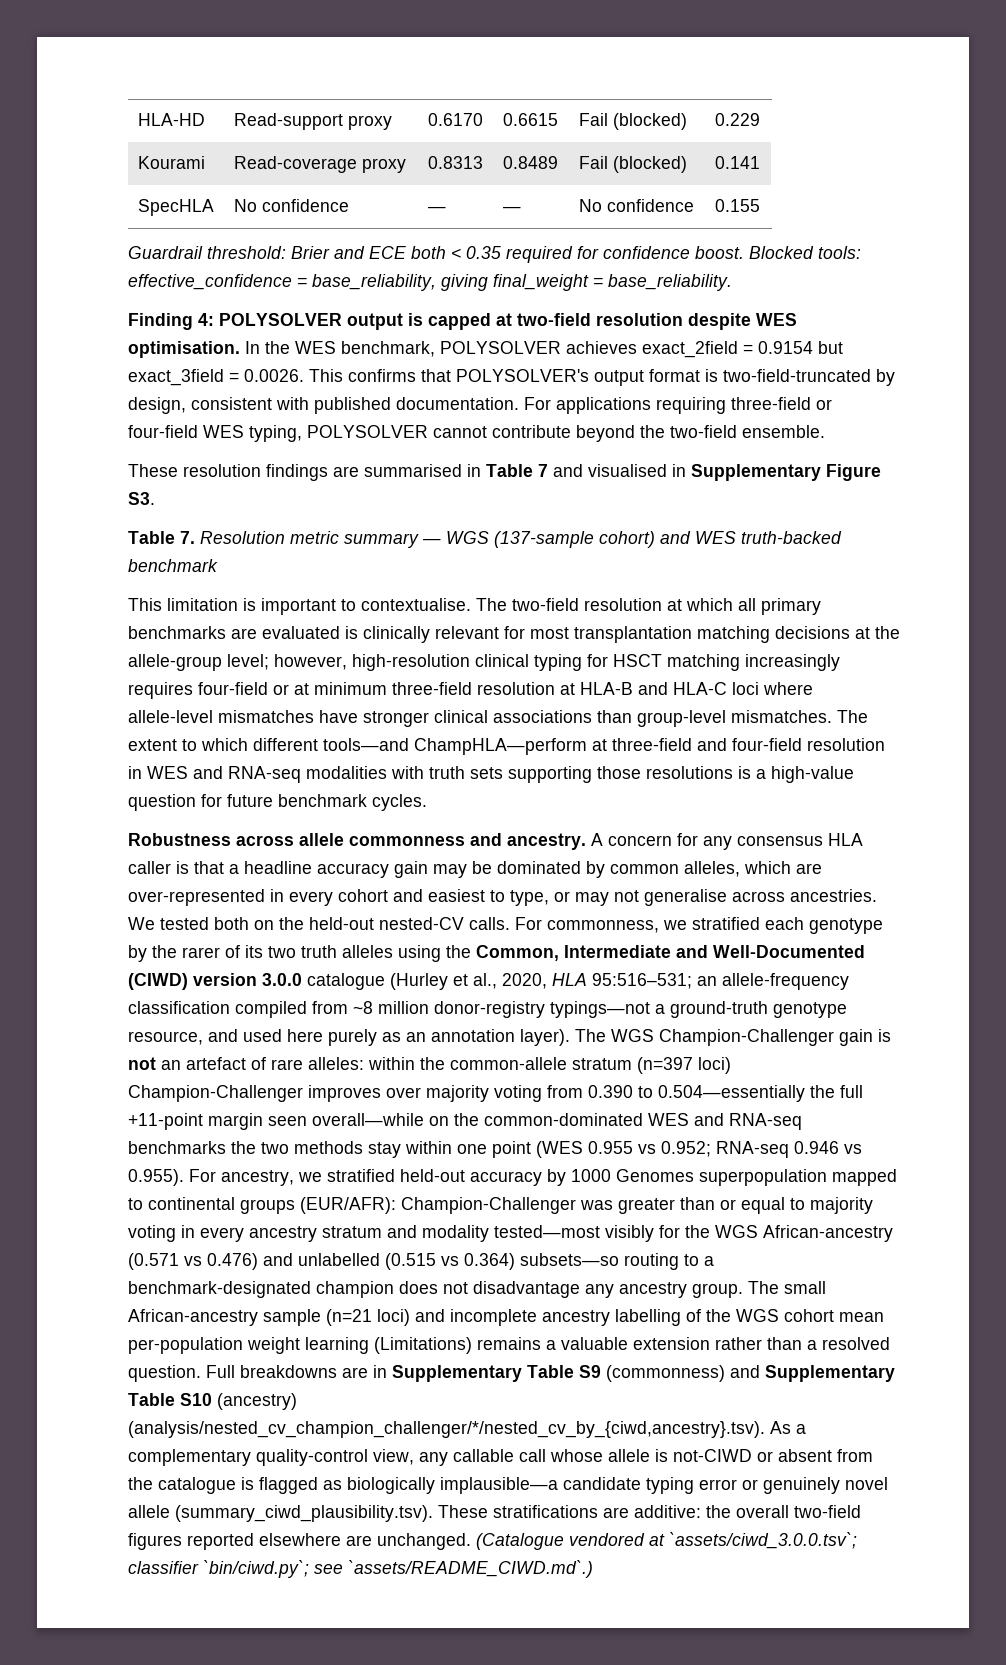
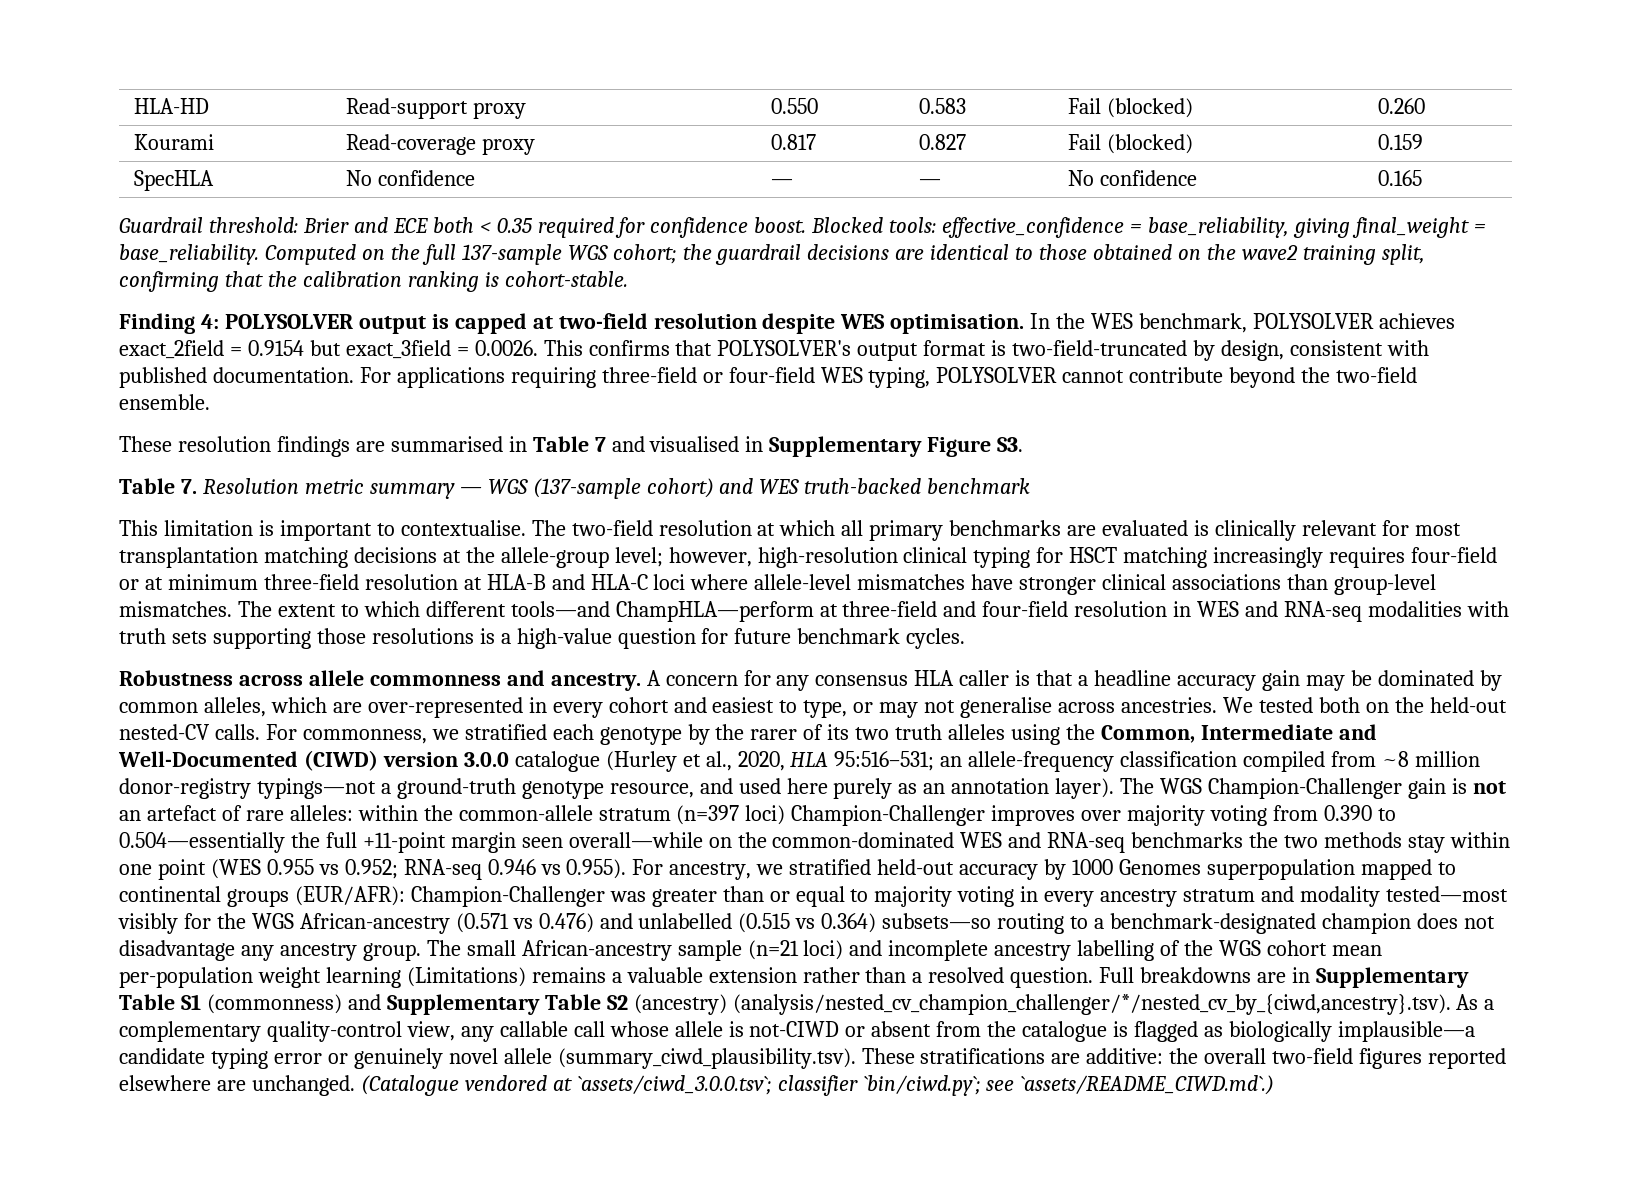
- HLA-HD | Read-support proxy | 0.6170 | 0.6615 | Fail (blocked) | 0.229
+ HLA-HD | Read-support proxy | 0.550 | 0.583 | Fail (blocked) | 0.260
- Kourami | Read-coverage proxy | 0.8313 | 0.8489 | Fail (blocked) | 0.141
+ Kourami | Read-coverage proxy | 0.817 | 0.827 | Fail (blocked) | 0.159
- SpecHLA | No confidence | — | — | No confidence | 0.155
+ SpecHLA | No confidence | — | — | No confidence | 0.165
+ Computed on the full 137-sample WGS cohort; the guardrail decisions are identical to those obtained on the wave2 training split, confirming that the calibration ranking is cohort-stable.
- Full breakdowns are in Supplementary Table S9 (commonness) and Supplementary Table S10 (ancestry) (analysis/nested_cv_champion_challenger/*/nested_cv_by_{ciwd,ancestry}.tsv). As a complementary quality-control view, any callable call whose allele is not-CIWD or absent from the catalogue is flagged as biologically implausible—a candidate typing error or genuinely novel allele (summary_ciwd_plausibility.tsv). These stratifications are additive: the overall two-field figures reported elsewhere are unchanged.
+ Full breakdowns are in Supplementary Table S1 (commonness) and Supplementary Table S2 (ancestry) (analysis/nested_cv_champion_challenger/*/nested_cv_by_{ciwd,ancestry}.tsv). As a complementary quality-control view, any callable call whose allele is not-CIWD or absent from the catalogue is flagged as biologically implausible—a candidate typing error or genuinely novel allele (summary_ciwd_plausibility.tsv). These stratifications are additive: the overall two-field figures reported elsewhere are unchanged.

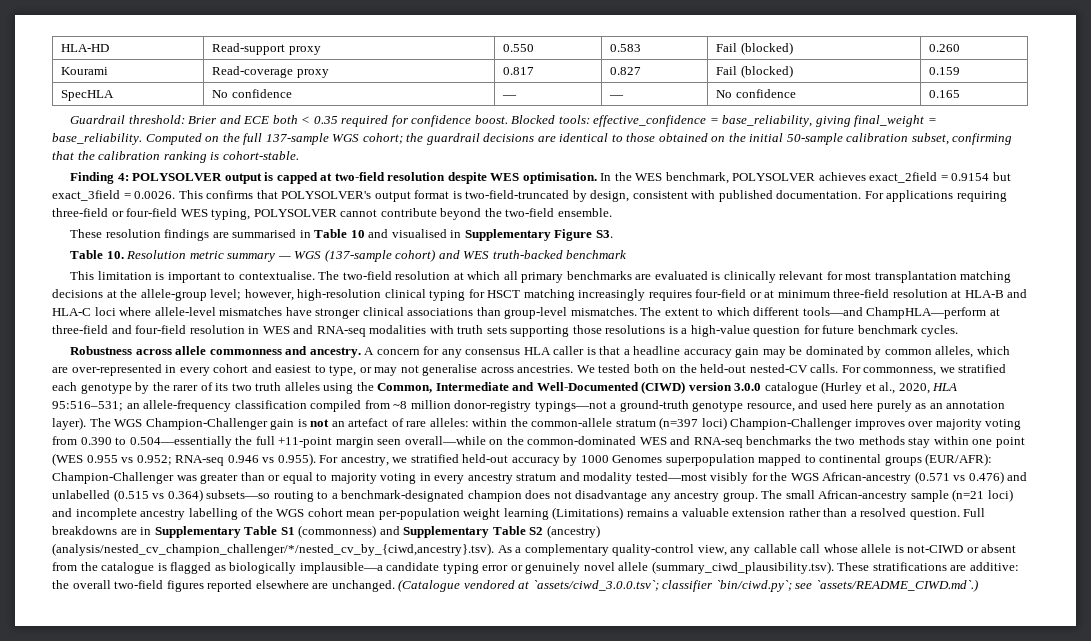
- Computed on the full 137-sample WGS cohort; the guardrail decisions are identical to those obtained on the wave2 training split, confirming that the calibration ranking is cohort-stable.
+ Computed on the full 137-sample WGS cohort; the guardrail decisions are identical to those obtained on the initial 50-sample calibration subset, confirming that the calibration ranking is cohort-stable.
- These resolution findings are summarised in Table 7 and visualised in Supplementary Figure S3.
+ These resolution findings are summarised in Table 10 and visualised in Supplementary Figure S3.
- Table 7. Resolution metric summary — WGS (137-sample cohort) and WES truth-backed benchmark
+ Table 10. Resolution metric summary — WGS (137-sample cohort) and WES truth-backed benchmark

